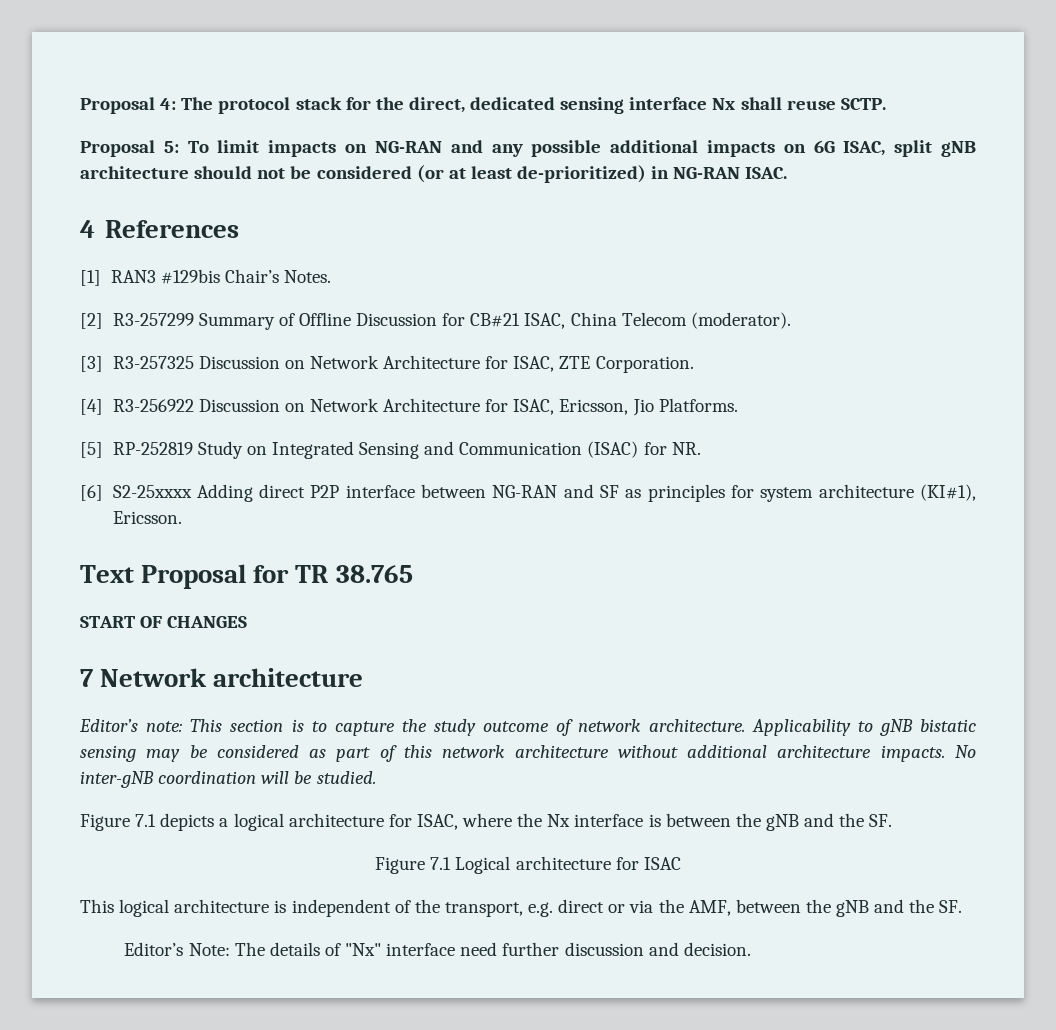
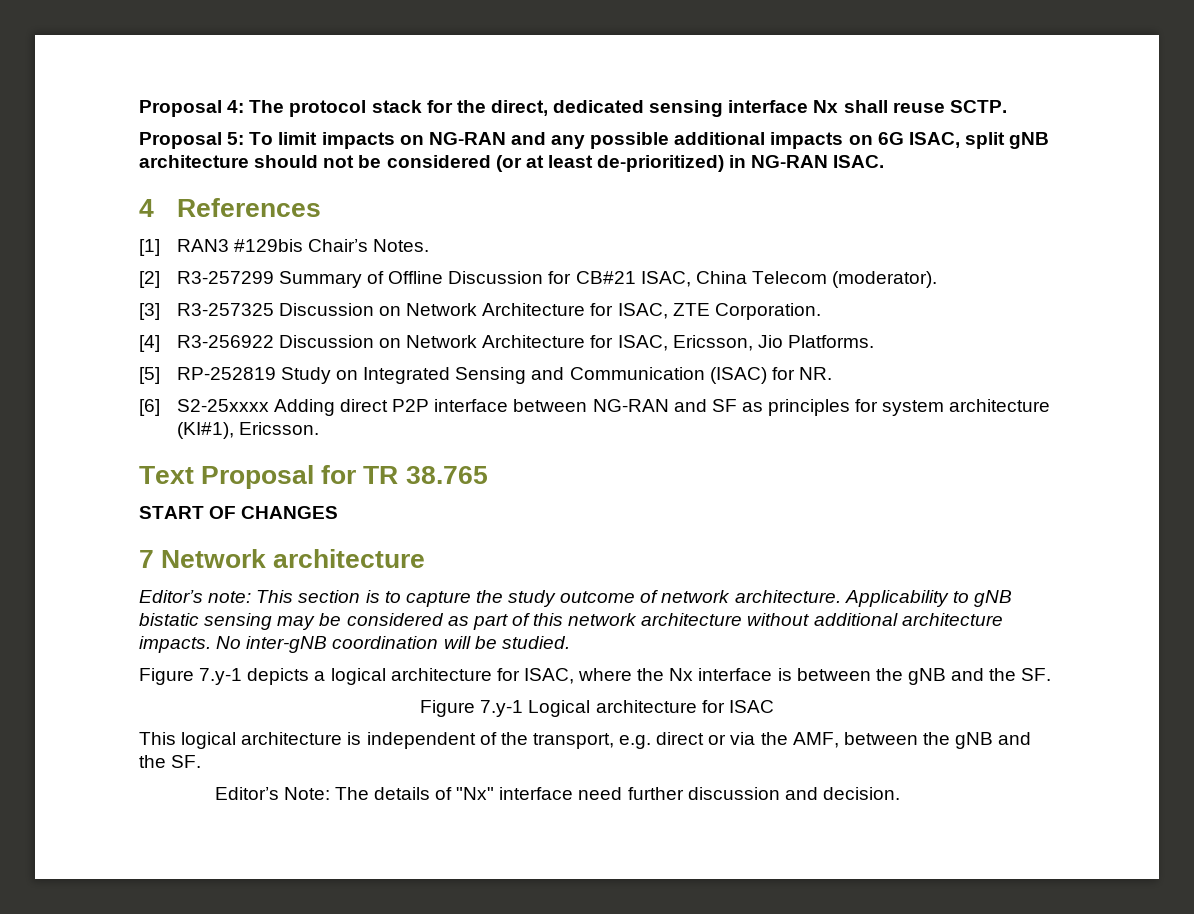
- Figure 7.1 depicts a logical architecture for ISAC, where the Nx interface is between the gNB and the SF.
+ Figure 7.y-1 depicts a logical architecture for ISAC, where the Nx interface is between the gNB and the SF.
- Figure 7.1 Logical architecture for ISAC
+ Figure 7.y-1 Logical architecture for ISAC

